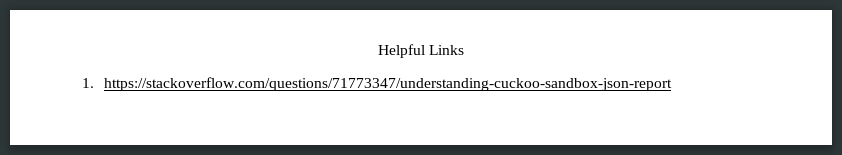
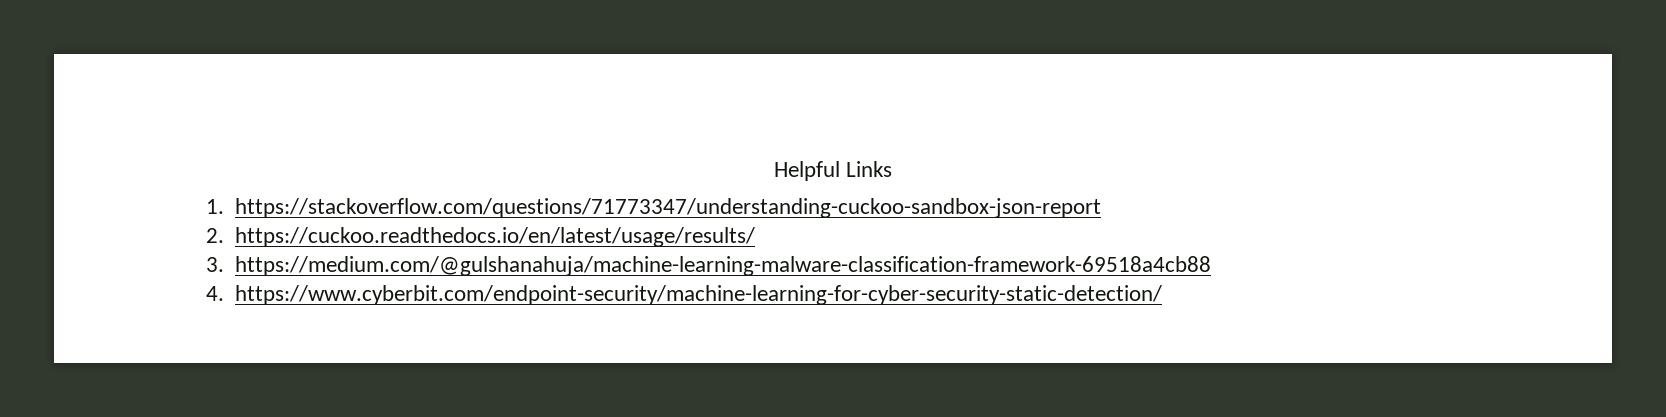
+ 2. https://cuckoo.readthedocs.io/en/latest/usage/results/
+ 3. https://medium.com/@gulshanahuja/machine-learning-malware-classification-framework-69518a4cb88
+ 4. https://www.cyberbit.com/endpoint-security/machine-learning-for-cyber-security-static-detection/

